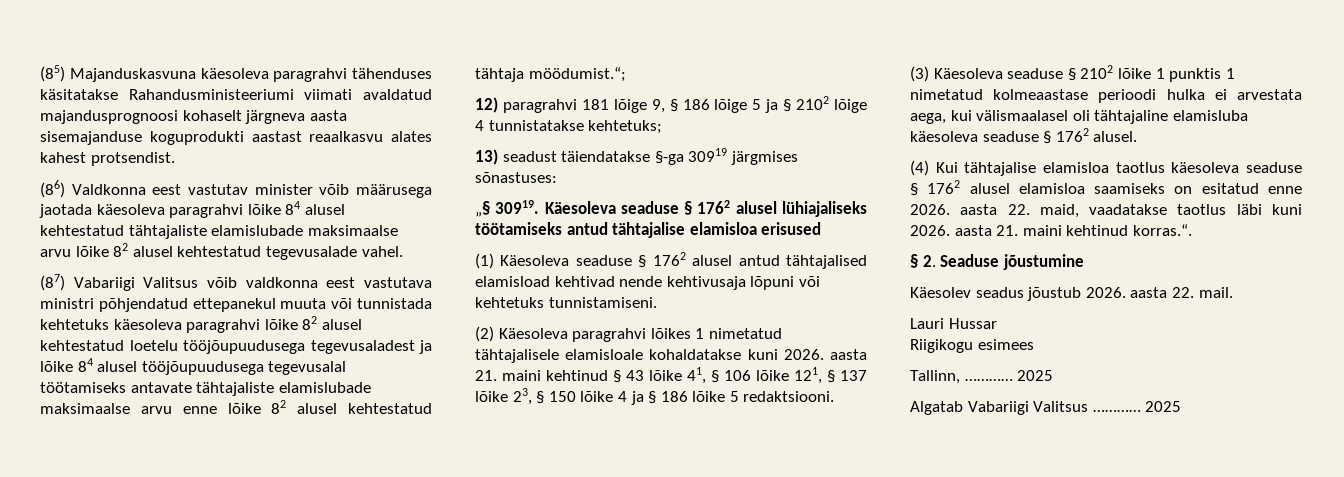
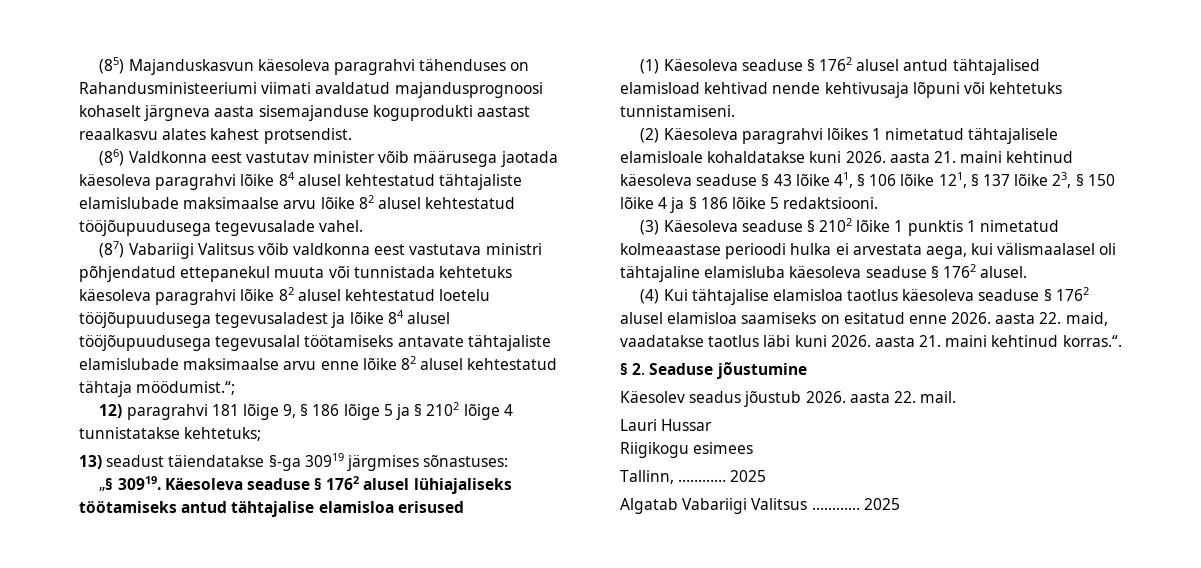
- (85) Majanduskasvuna käesoleva paragrahvi tähenduses käsitatakse Rahandusministeeriumi viimati avaldatud majandusprognoosi kohaselt järgneva aasta sisemajanduse koguprodukti aastast reaalkasvu alates kahest protsendist.
+ (85) Majanduskasvun käesoleva paragrahvi tähenduses on Rahandusministeeriumi viimati avaldatud majandusprognoosi kohaselt järgneva aasta sisemajanduse koguprodukti aastast reaalkasvu alates kahest protsendist.
- (86) Valdkonna eest vastutav minister võib määrusega jaotada käesoleva paragrahvi lõike 84 alusel kehtestatud tähtajaliste elamislubade maksimaalse arvu lõike 82 alusel kehtestatud tegevusalade vahel.
+ (86) Valdkonna eest vastutav minister võib määrusega jaotada käesoleva paragrahvi lõike 84 alusel kehtestatud tähtajaliste elamislubade maksimaalse arvu lõike 82 alusel kehtestatud tööjõupuudusega tegevusalade vahel.
- (2) Käesoleva paragrahvi lõikes 1 nimetatud tähtajalisele elamisloale kohaldatakse kuni 2026. aasta 21. maini kehtinud § 43 lõike 41, § 106 lõike 121, § 137 lõike 23, § 150 lõike 4 ja § 186 lõike 5 redaktsiooni.
+ (2) Käesoleva paragrahvi lõikes 1 nimetatud tähtajalisele elamisloale kohaldatakse kuni 2026. aasta 21. maini kehtinud käesoleva seaduse § 43 lõike 41, § 106 lõike 121, § 137 lõike 23, § 150 lõike 4 ja § 186 lõike 5 redaktsiooni.

